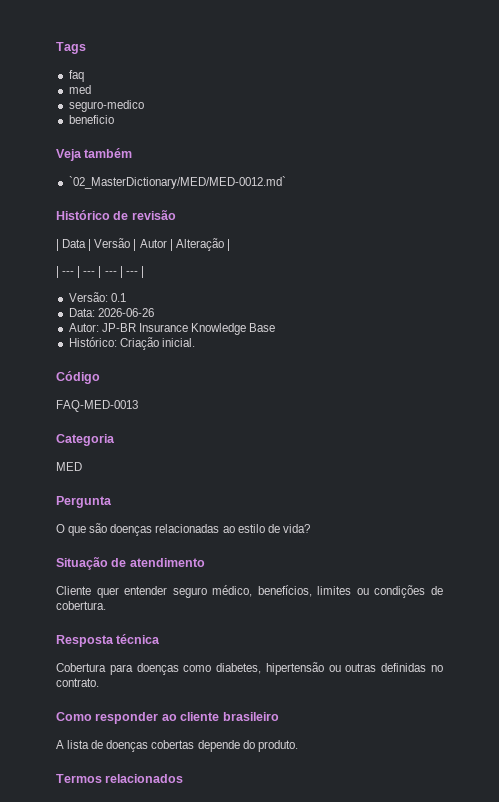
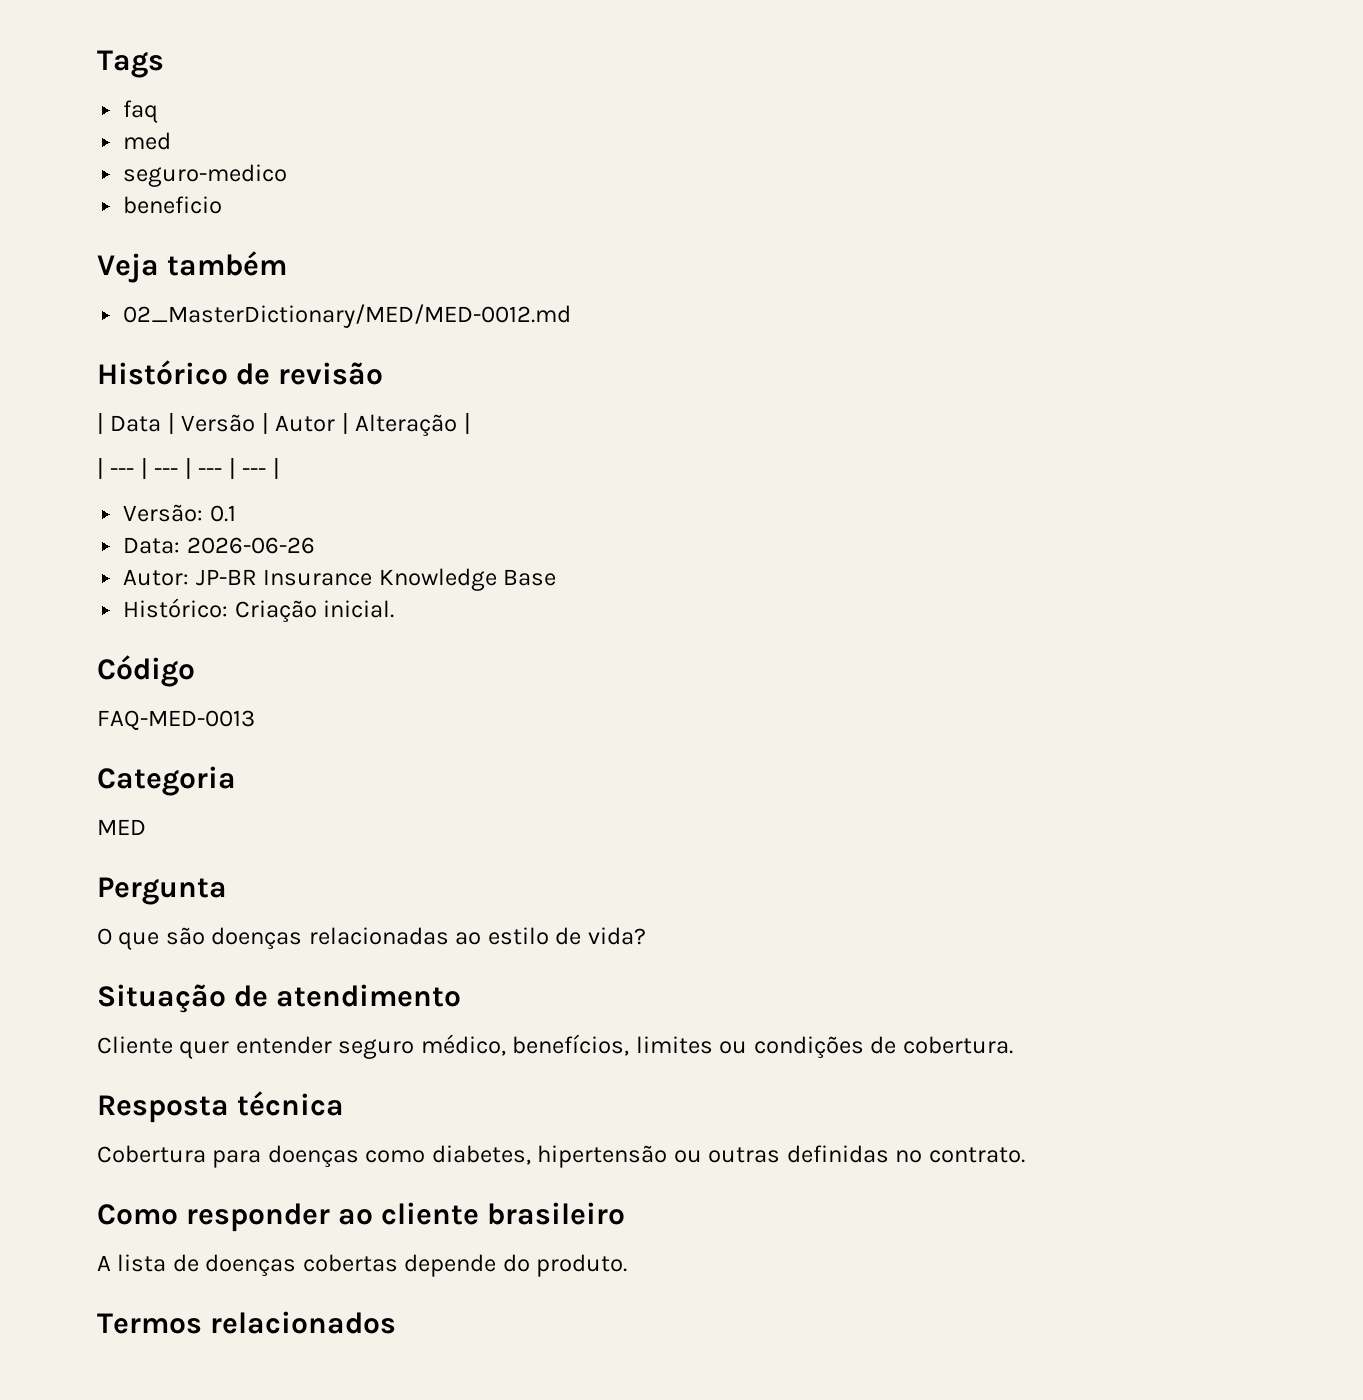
- `02_MasterDictionary/MED/MED-0012.md`
+ 02_MasterDictionary/MED/MED-0012.md

